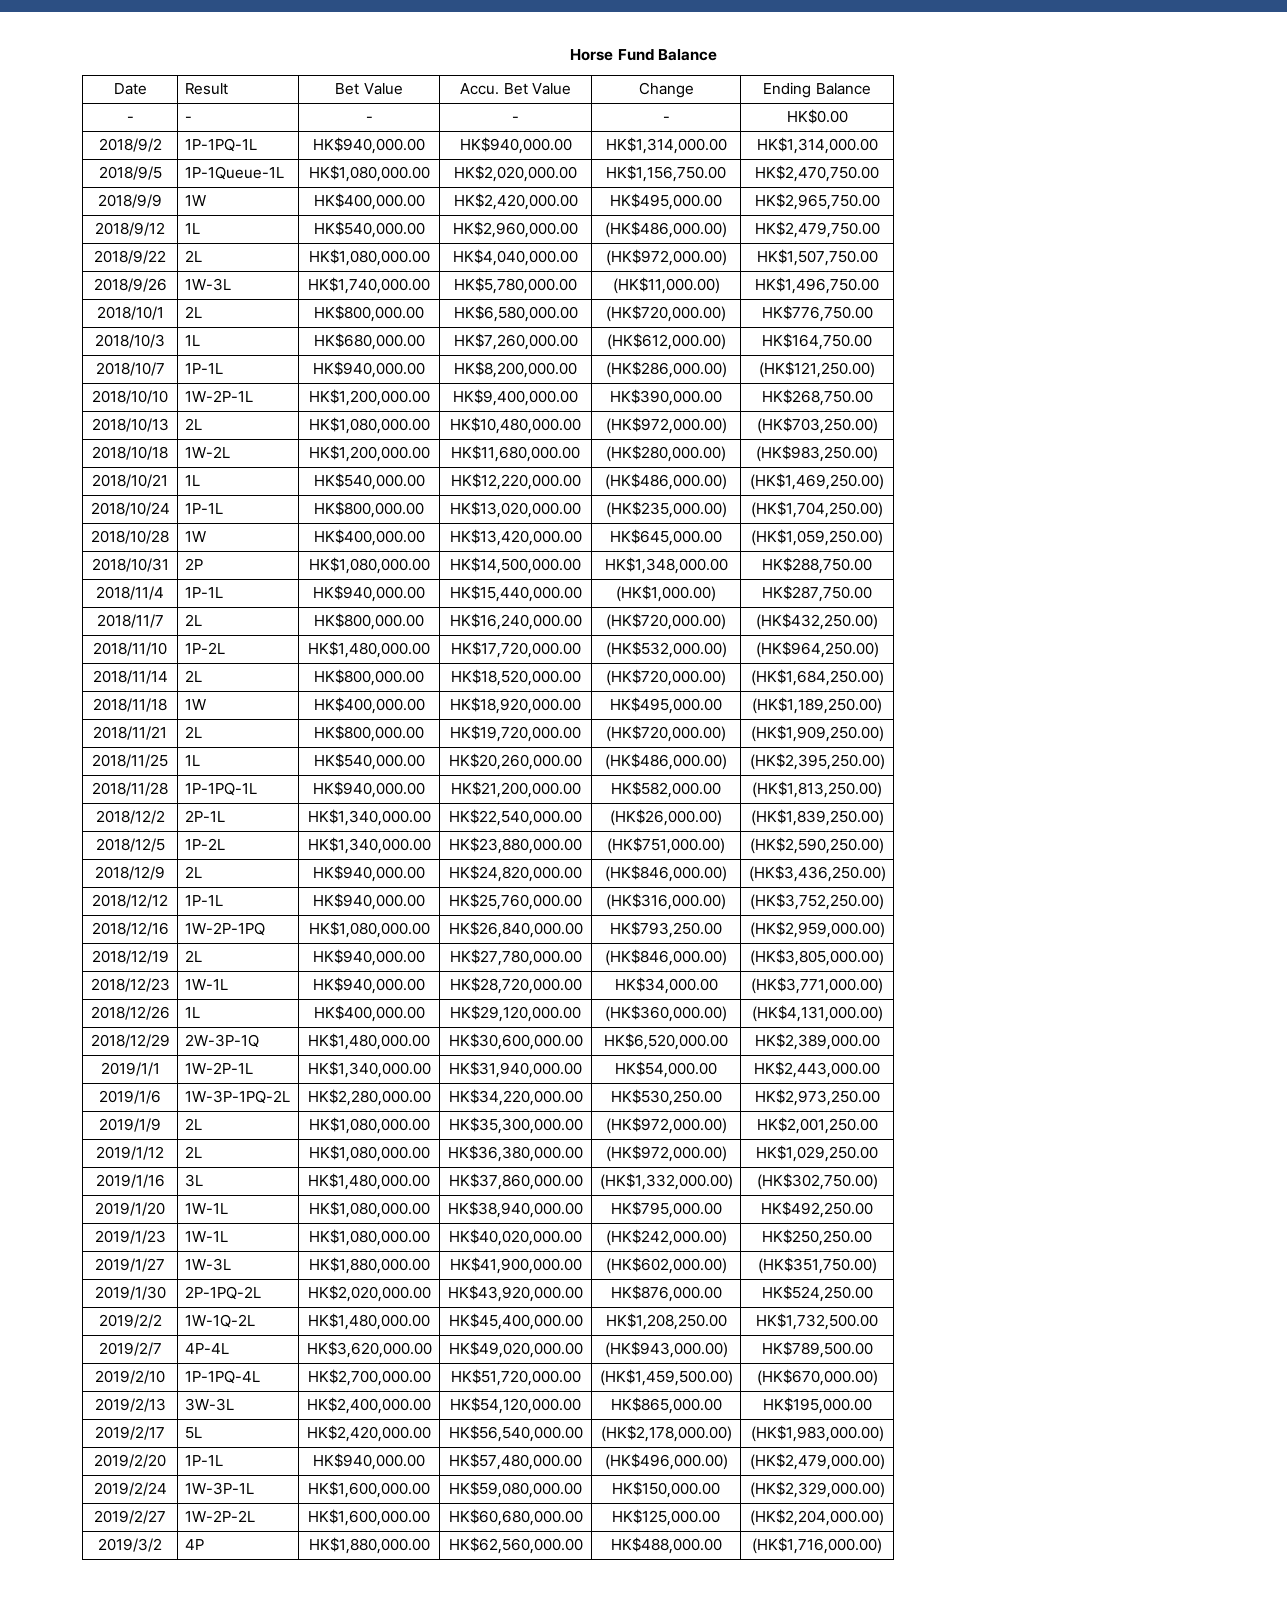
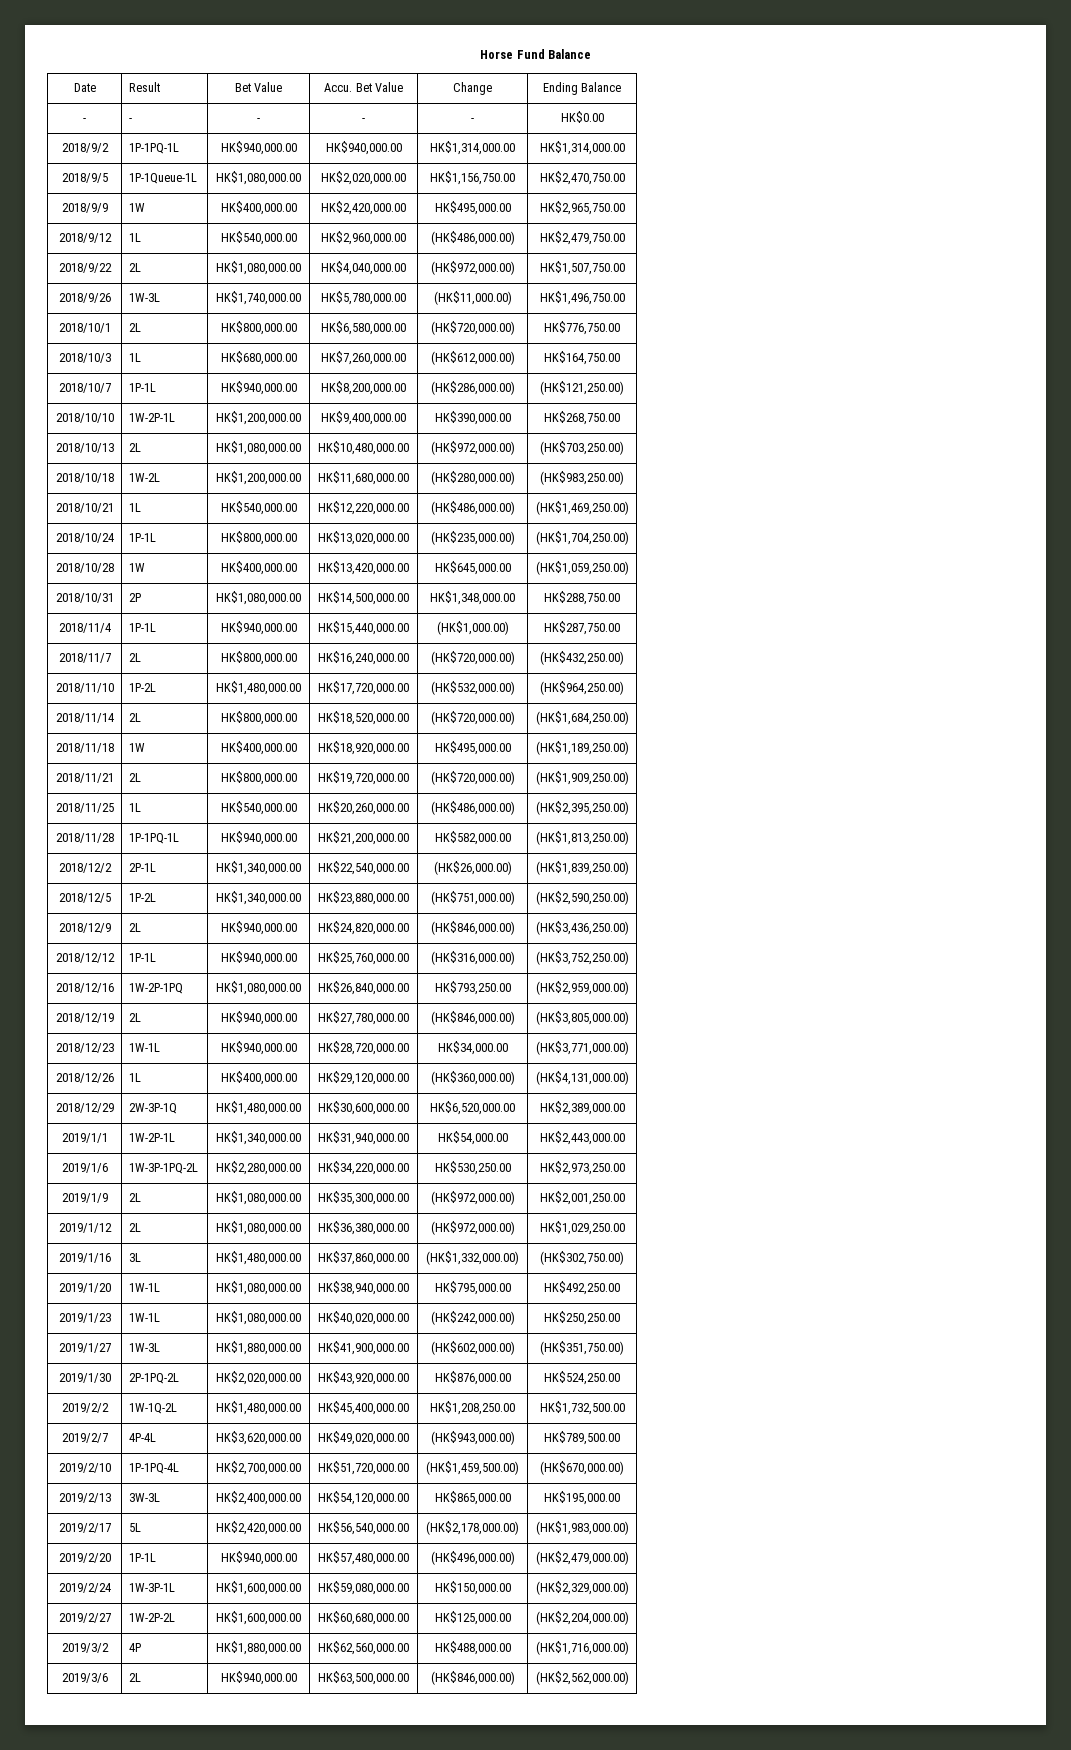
+ 2019/3/6 | 2L | HK$940,000.00 | HK$63,500,000.00 | (HK$846,000.00) | (HK$2,562,000.00)

